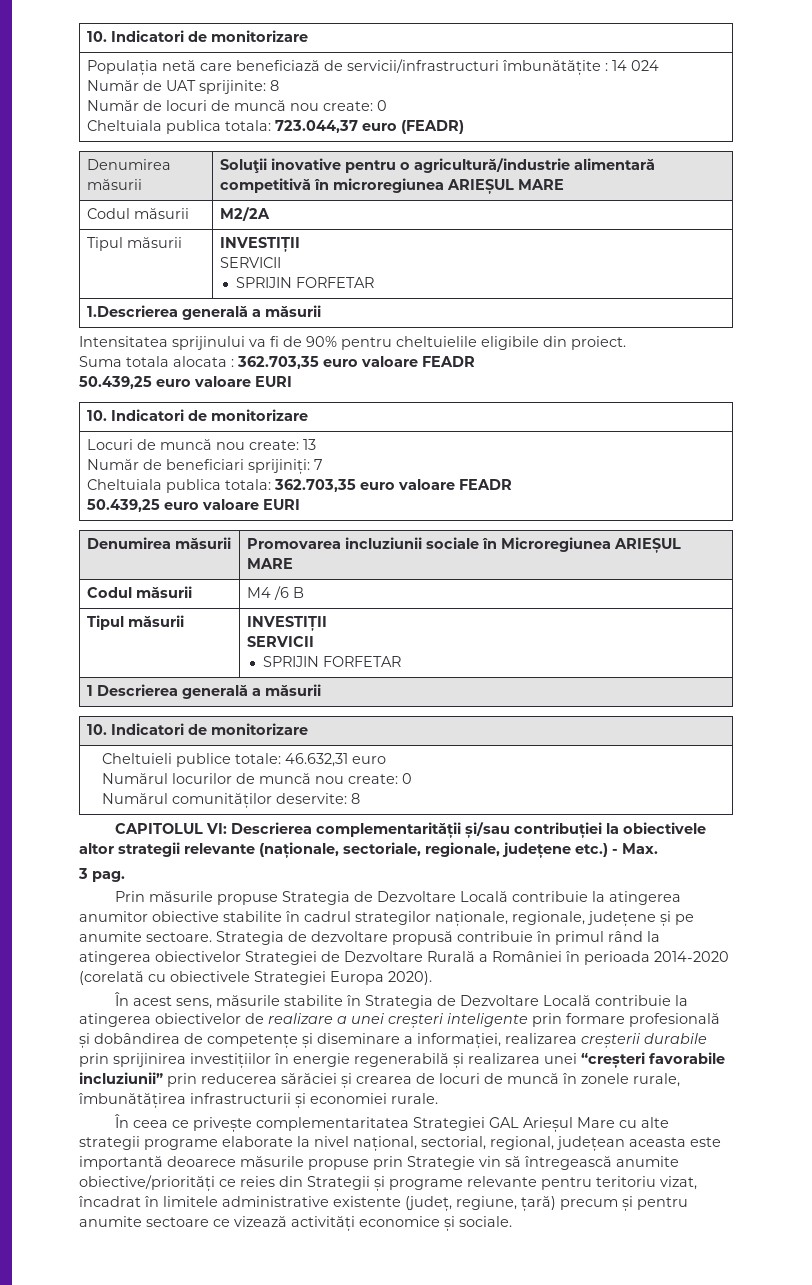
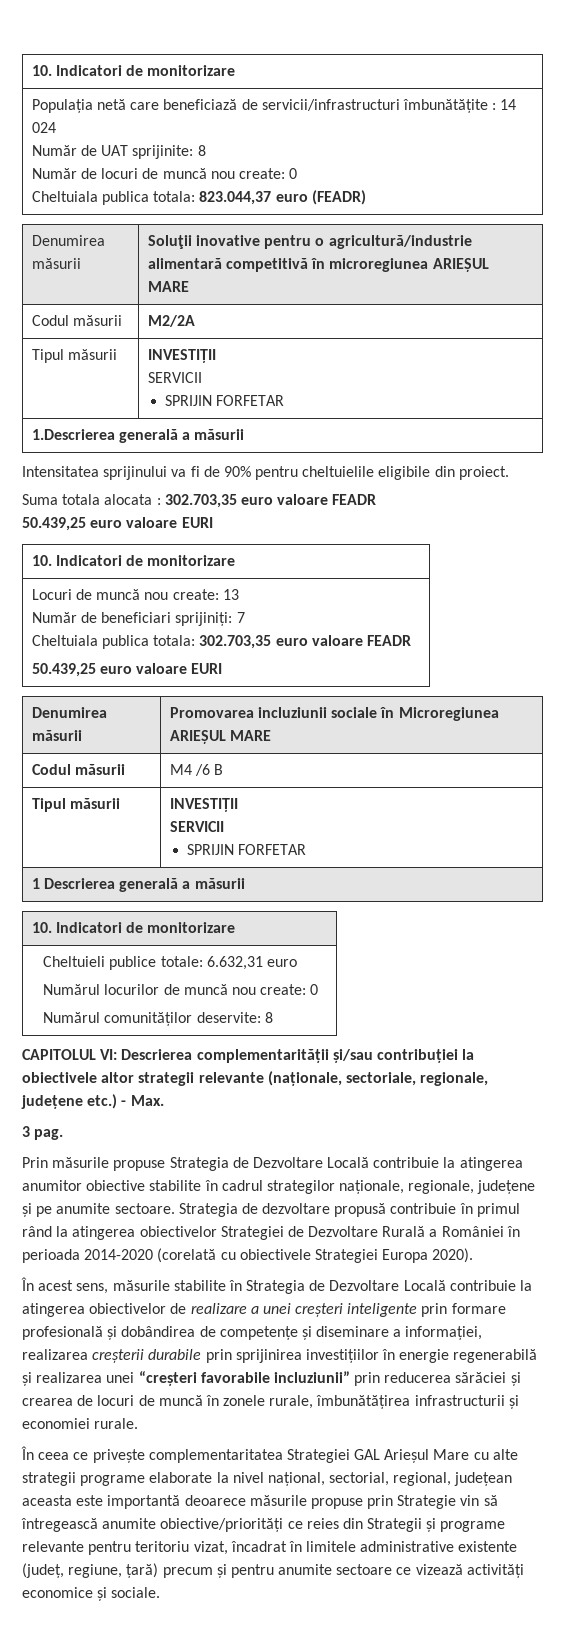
  Populația netă care beneficiază de servicii/infrastructuri îmbunătățite : 14 024
  Număr de UAT sprijinite: 8
  Număr de locuri de muncă nou create: 0
- Cheltuiala publica totala: 723.044,37 euro (FEADR)
+ Cheltuiala publica totala: 823.044,37 euro (FEADR)
- Suma totala alocata : 362.703,35 euro valoare FEADR
+ Suma totala alocata : 302.703,35 euro valoare FEADR
  Locuri de muncă nou create: 13
  Număr de beneficiari sprijiniți: 7
- Cheltuiala publica totala: 362.703,35 euro valoare FEADR
+ Cheltuiala publica totala: 302.703,35 euro valoare FEADR
- Cheltuieli publice totale: 46.632,31 euro
+ Cheltuieli publice totale: 6.632,31 euro

